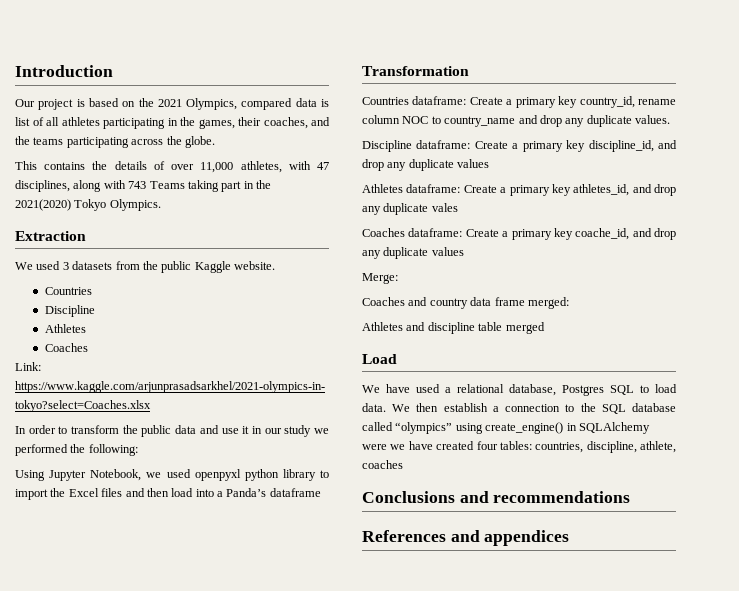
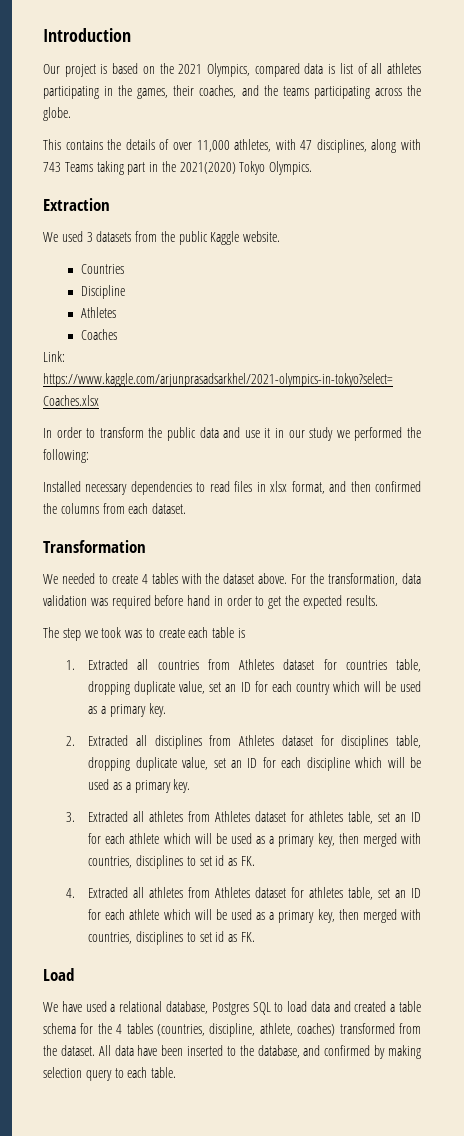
- Using Jupyter Notebook, we used openpyxl python library to import the Excel files and then load into a Panda’s dataframe
+ Installed necessary dependencies to read files in xlsx format, and then confirmed the columns from each dataset.
  Transformation
- Countries dataframe: Create a primary key country_id, rename column NOC to country_name and drop any duplicate values.
- Discipline dataframe: Create a primary key discipline_id, and drop any duplicate values
- Athletes dataframe: Create a primary key athletes_id, and drop any duplicate vales
- Coaches dataframe: Create a primary key coache_id, and drop any duplicate values
- Merge:
- Coaches and country data frame merged:
- Athletes and discipline table merged
+ We needed to create 4 tables with the dataset above. For the transformation, data validation was required before hand in order to get the expected results.
+ The step we took was to create each table is
+ 1. Extracted all countries from Athletes dataset for countries table, dropping duplicate value, set an ID for each country which will be used as a primary key.
+ 2. Extracted all disciplines from Athletes dataset for disciplines table, dropping duplicate value, set an ID for each discipline which will be used as a primary key.
+ 3. Extracted all athletes from Athletes dataset for athletes table, set an ID for each athlete which will be used as a primary key, then merged with countries, disciplines to set id as FK.
+ 4. Extracted all athletes from Athletes dataset for athletes table, set an ID for each athlete which will be used as a primary key, then merged with countries, disciplines to set id as FK.
- We have used a relational database, Postgres SQL to load data. We then establish a connection to the SQL database called “olympics” using create_engine() in SQLAlchemy were we have created four tables: countries, discipline, athlete, coaches
- Conclusions and recommendations
- References and appendices
+ We have used a relational database, Postgres SQL to load data and created a table schema for the 4 tables (countries, discipline, athlete, coaches) transformed from the dataset. All data have been inserted to the database, and confirmed by making selection query to each table.

